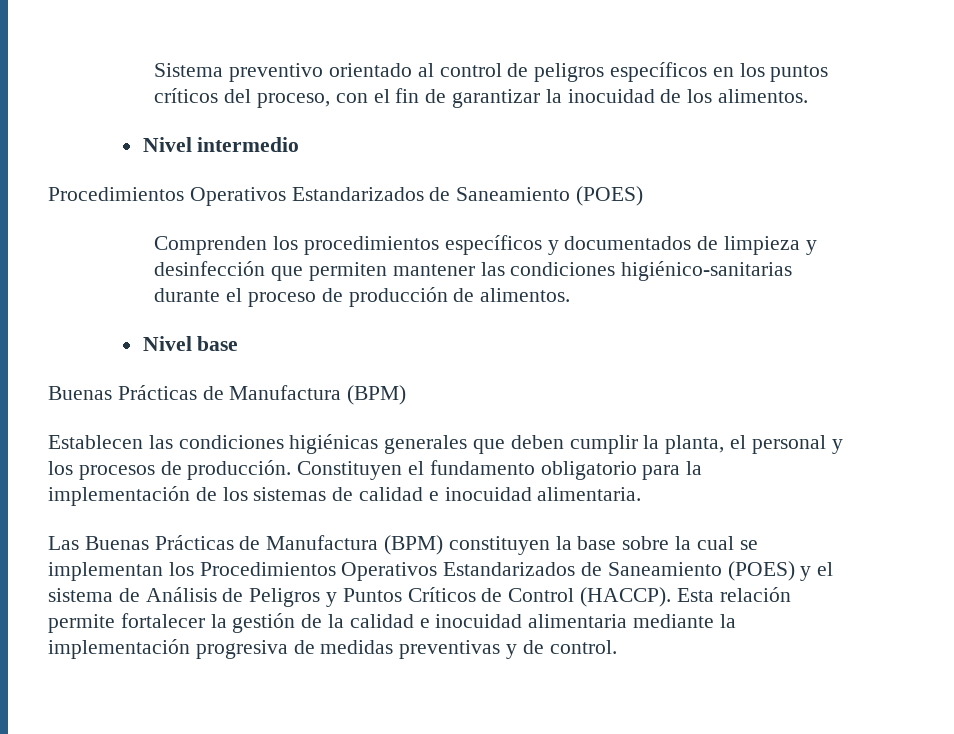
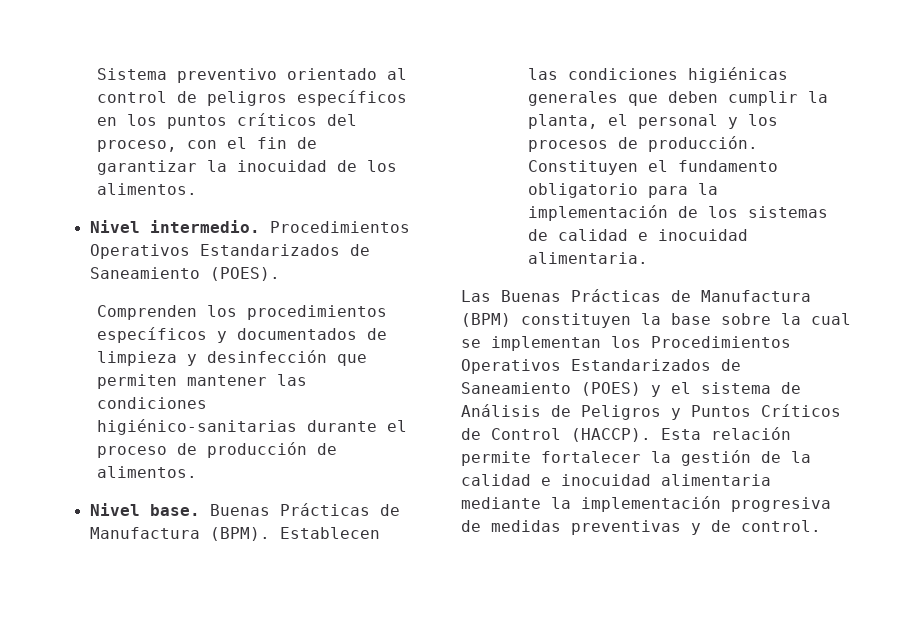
- Nivel intermedio
- Procedimientos Operativos Estandarizados de Saneamiento (POES)
+ Nivel intermedio. Procedimientos Operativos Estandarizados de Saneamiento (POES).
- Nivel base
- Buenas Prácticas de Manufactura (BPM)
- Establecen las condiciones higiénicas generales que deben cumplir la planta, el personal y los procesos de producción.
+ Nivel base. Buenas Prácticas de Manufactura (BPM). Establecen las condiciones higiénicas generales que deben cumplir la planta, el personal y los procesos de producción.

